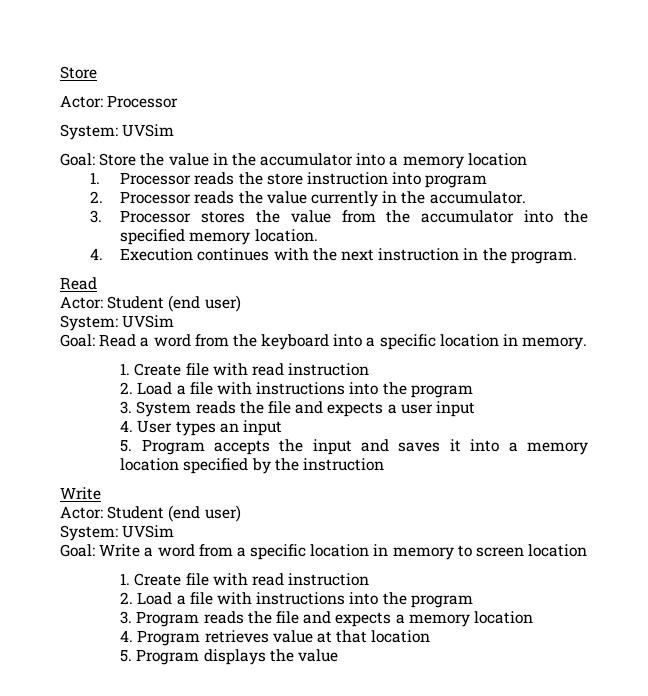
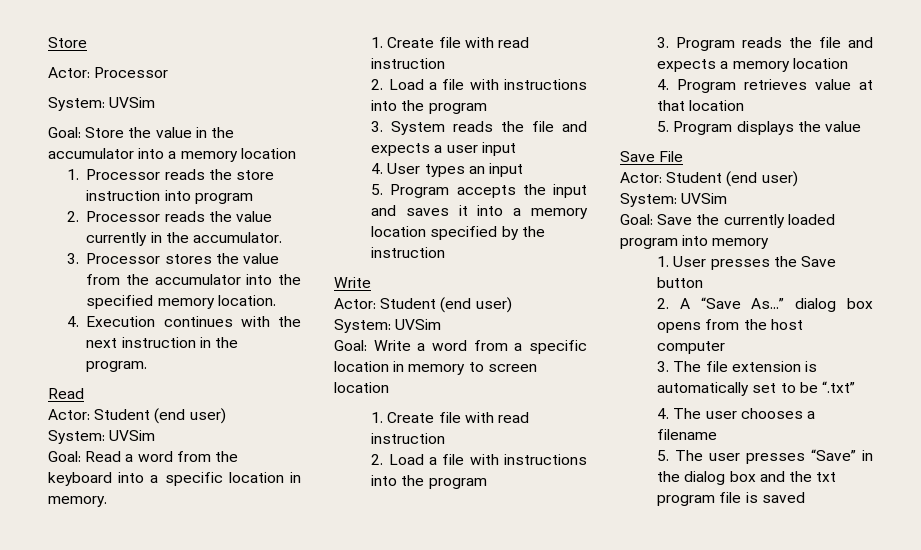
+ Save File
+ Actor: Student (end user)
+ System: UVSim
+ Goal: Save the currently loaded program into memory
+ 1. User presses the Save button
+ 2. A “Save As...” dialog box opens from the host computer
+ 3. The file extension is automatically set to be “.txt”
+ 4. The user chooses a filename
+ 5. The user presses “Save” in the dialog box and the txt program file is saved

